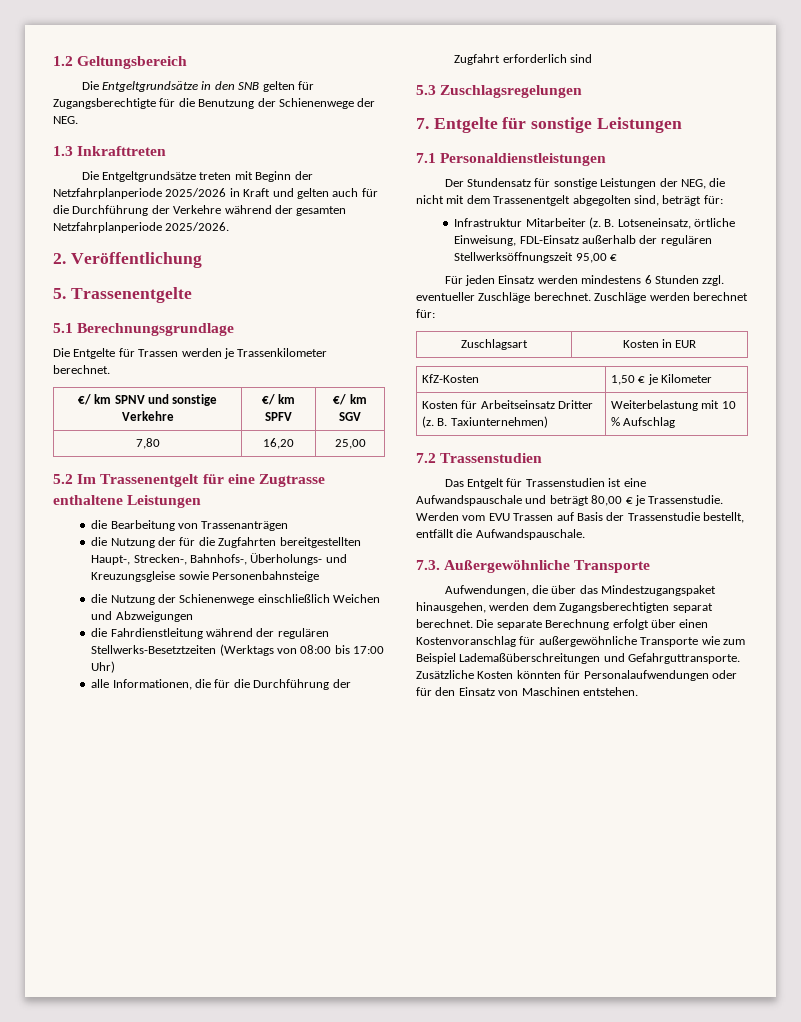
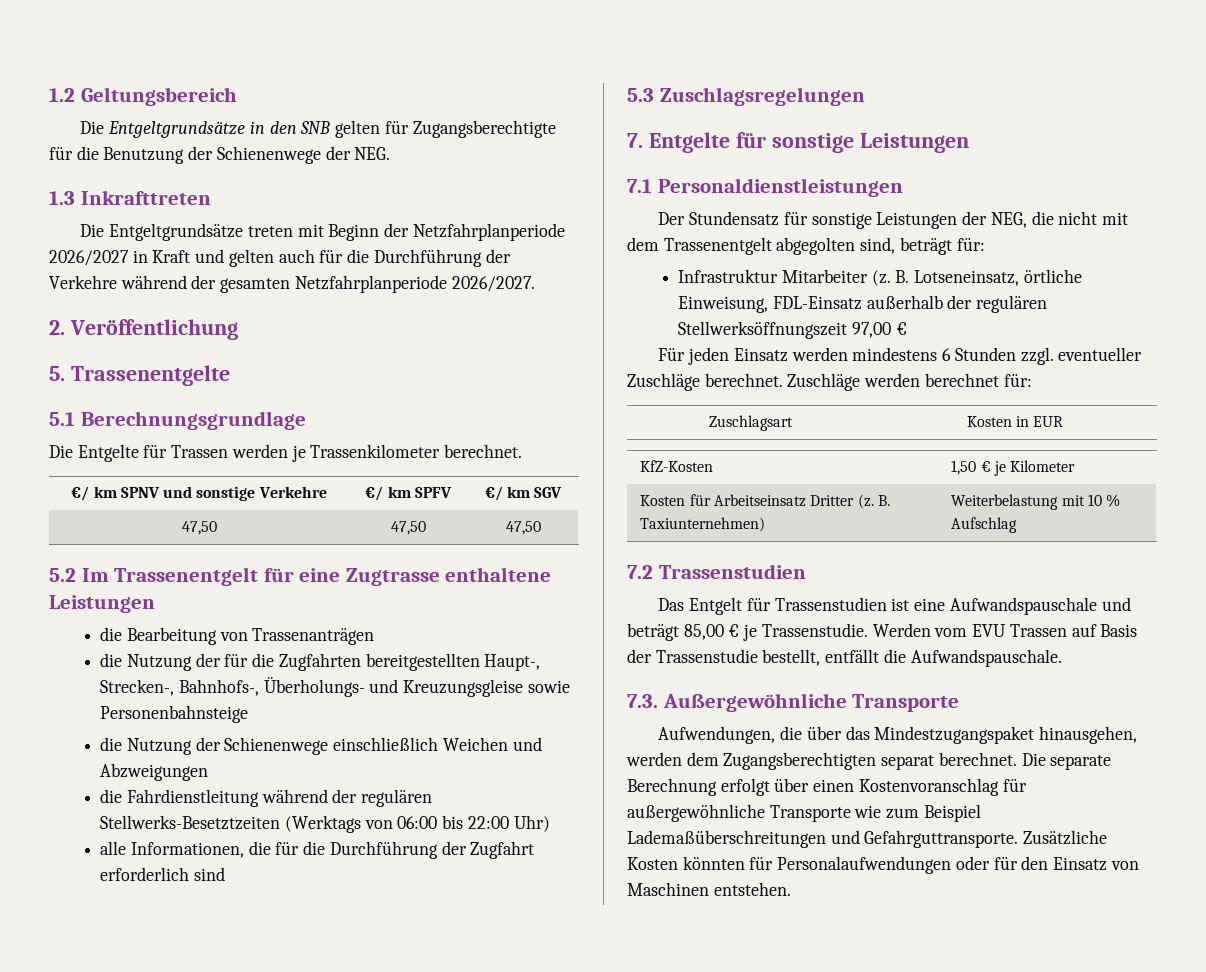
- Die Entgeltgrundsätze treten mit Beginn der Netzfahrplanperiode 2025/2026 in Kraft und gelten auch für die Durchführung der Verkehre während der gesamten Netzfahrplanperiode 2025/2026.
+ Die Entgeltgrundsätze treten mit Beginn der Netzfahrplanperiode 2026/2027 in Kraft und gelten auch für die Durchführung der Verkehre während der gesamten Netzfahrplanperiode 2026/2027.
- 7,80 | 16,20 | 25,00
+ 47,50 | 47,50 | 47,50
- die Fahrdienstleitung während der regulären Stellwerks-Besetztzeiten (Werktags von 08:00 bis 17:00 Uhr)
+ die Fahrdienstleitung während der regulären Stellwerks-Besetztzeiten (Werktags von 06:00 bis 22:00 Uhr)
- B. Lotseneinsatz, örtliche Einweisung, FDL-Einsatz außerhalb der regulären Stellwerksöffnungszeit 95,00 €
+ B. Lotseneinsatz, örtliche Einweisung, FDL-Einsatz außerhalb der regulären Stellwerksöffnungszeit 97,00 €
- Das Entgelt für Trassenstudien ist eine Aufwandspauschale und beträgt 80,00 € je Trassenstudie.
+ Das Entgelt für Trassenstudien ist eine Aufwandspauschale und beträgt 85,00 € je Trassenstudie.

